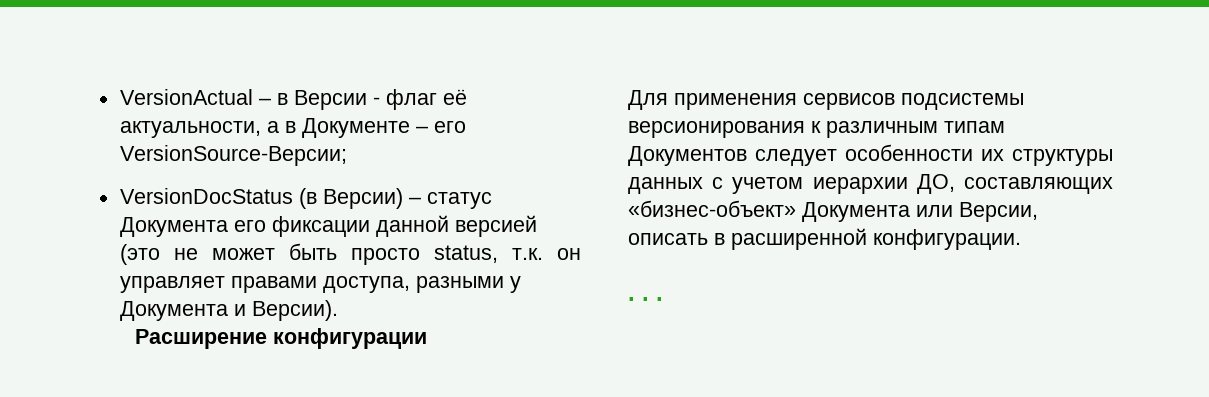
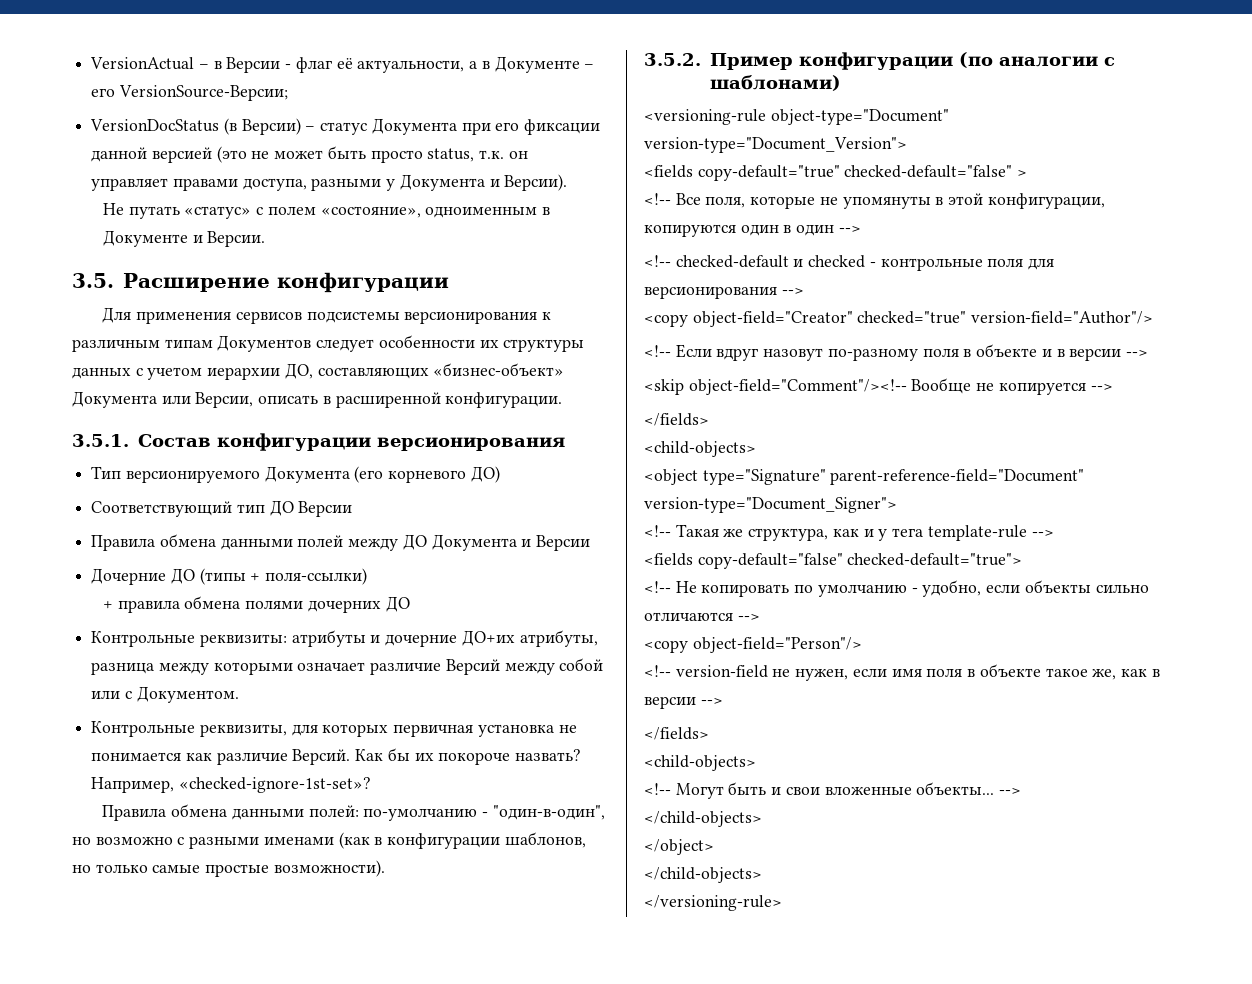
- VersionDocStatus (в Версии) – статус Документа его фиксации данной версией (это не может быть просто status, т.к. он управляет правами доступа, разными у Документа и Версии).
+ VersionDocStatus (в Версии) – статус Документа при его фиксации данной версией (это не может быть просто status, т.к. он управляет правами доступа, разными у Документа и Версии).
- Расширение конфигурации
+ Не путать «статус» с полем «состояние», одноименным в Документе и Версии.
+ 3.5. Расширение конфигурации
- . . .
+ 3.5.1. Состав конфигурации версионирования
+ Тип версионируемого Документа (его корневого ДО)
+ Соответствующий тип ДО Версии
+ Правила обмена данными полей между ДО Документа и Версии
+ Дочерние ДО (типы + поля-ссылки)
+ + правила обмена полями дочерних ДО
+ Контрольные реквизиты: атрибуты и дочерние ДО+их атрибуты, разница между которыми означает различие Версий между собой или с Документом.
+ Контрольные реквизиты, для которых первичная установка не понимается как различие Версий. Как бы их покороче назвать? Например, «checked-ignore-1st-set»?
+ Правила обмена данными полей: по-умолчанию - "один-в-один", но возможно с разными именами (как в конфигурации шаблонов, но только самые простые возможности).
+ 3.5.2. Пример конфигурации (по аналогии с шаблонами)
+ <versioning-rule object-type="Document" version-type="Document_Version">
+ <fields copy-default="true" checked-default="false" >
+ <!-- Все поля, которые не упомянуты в этой конфигурации, копируются один в один -->
+ <!-- checked-default и checked - контрольные поля для версионирования -->
+ <copy object-field="Creator" checked="true" version-field="Author"/>
+ <!-- Если вдруг назовут по-разному поля в объекте и в версии -->
+ <skip object-field="Comment"/><!-- Вообще не копируется -->
+ </fields>
+ <child-objects>
+ <object type="Signature" parent-reference-field="Document" version-type="Document_Signer">
+ <!-- Такая же структура, как и у тега template-rule -->
+ <fields copy-default="false" checked-default="true">
+ <!-- Не копировать по умолчанию - удобно, если объекты сильно отличаются -->
+ <copy object-field="Person"/>
+ <!-- version-field не нужен, если имя поля в объекте такое же, как в версии -->
+ </fields>
+ <child-objects>
+ <!-- Могут быть и свои вложенные объекты... -->
+ </child-objects>
+ </object>
+ </child-objects>
+ </versioning-rule>

